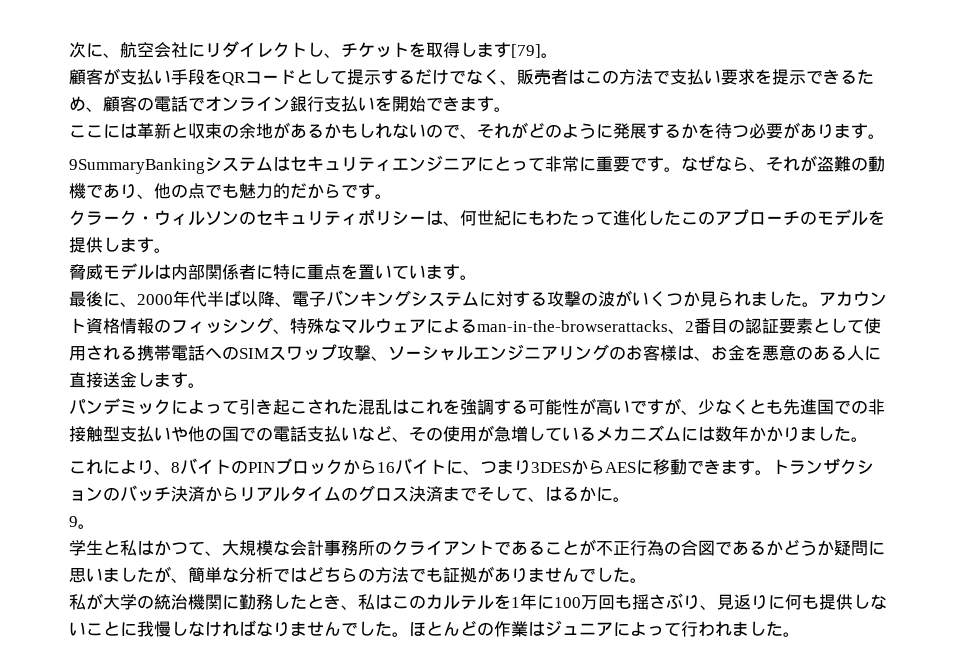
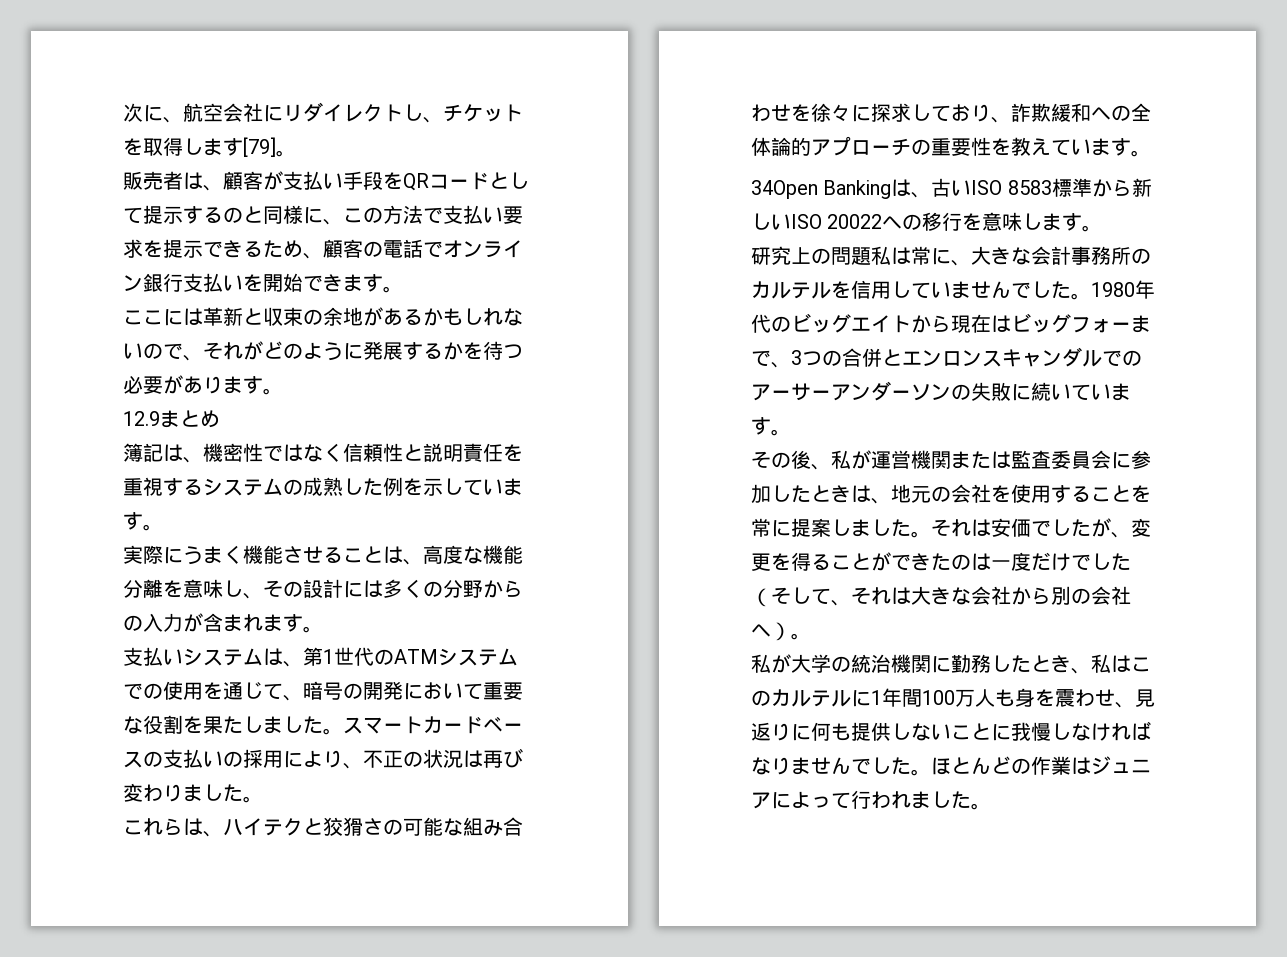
- 顧客が支払い手段をQRコードとして提示するだけでなく、販売者はこの方法で支払い要求を提示できるため、顧客の電話でオンライン銀行支払いを開始できます。
+ 販売者は、顧客が支払い手段をQRコードとして提示するのと同様に、この方法で支払い要求を提示できるため、顧客の電話でオンライン銀行支払いを開始できます。
- 9SummaryBankingシステムはセキュリティエンジニアにとって非常に重要です。なぜなら、それが盗難の動機であり、他の点でも魅力的だからです。
- クラーク・ウィルソンのセキュリティポリシーは、何世紀にもわたって進化したこのアプローチのモデルを提供します。
- 脅威モデルは内部関係者に特に重点を置いています。
- 最後に、2000年代半ば以降、電子バンキングシステムに対する攻撃の波がいくつか見られました。アカウント資格情報のフィッシング、特殊なマルウェアによるman-in-the-browserattacks、2番目の認証要素として使用される携帯電話へのSIMスワップ攻撃、ソーシャルエンジニアリングのお客様は、お金を悪意のある人に直接送金します。
- パンデミックによって引き起こされた混乱はこれを強調する可能性が高いですが、少なくとも先進国での非接触型支払いや他の国での電話支払いなど、その使用が急増しているメカニズムには数年かかりました。
- これにより、8バイトのPINブロックから16バイトに、つまり3DESからAESに移動できます。トランザクションのバッチ決済からリアルタイムのグロス決済までそして、はるかに。
- 9。
- 学生と私はかつて、大規模な会計事務所のクライアントであることが不正行為の合図であるかどうか疑問に思いましたが、簡単な分析ではどちらの方法でも証拠がありませんでした。
+ 12.9まとめ
+ 簿記は、機密性ではなく信頼性と説明責任を重視するシステムの成熟した例を示しています。
+ 実際にうまく機能させることは、高度な機能分離を意味し、その設計には多くの分野からの入力が含まれます。
+ 支払いシステムは、第1世代のATMシステムでの使用を通じて、暗号の開発において重要な役割を果たしました。スマートカードベースの支払いの採用により、不正の状況は再び変わりました。
+ これらは、ハイテクと狡猾さの可能な組み合わせを徐々に探求しており、詐欺緩和への全体論的アプローチの重要性を教えています。
+ 34Open Bankingは、古いISO 8583標準から新しいISO 20022への移行を意味します。
+ 研究上の問題私は常に、大きな会計事務所のカルテルを信用していませんでした。1980年代のビッグエイトから現在はビッグフォーまで、3つの合併とエンロンスキャンダルでのアーサーアンダーソンの失敗に続いています。
+ その後、私が運営機関または監査委員会に参加したときは、地元の会社を使用することを常に提案しました。それは安価でしたが、変更を得ることができたのは一度だけでした（そして、それは大きな会社から別の会社へ）。
- 私が大学の統治機関に勤務したとき、私はこのカルテルを1年に100万回も揺さぶり、見返りに何も提供しないことに我慢しなければなりませんでした。
+ 私が大学の統治機関に勤務したとき、私はこのカルテルに1年間100万人も身を震わせ、見返りに何も提供しないことに我慢しなければなりませんでした。

